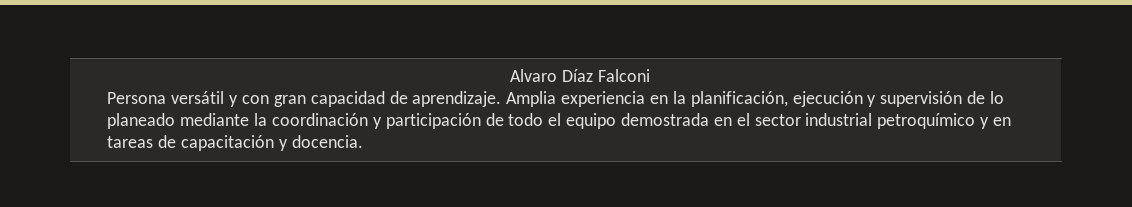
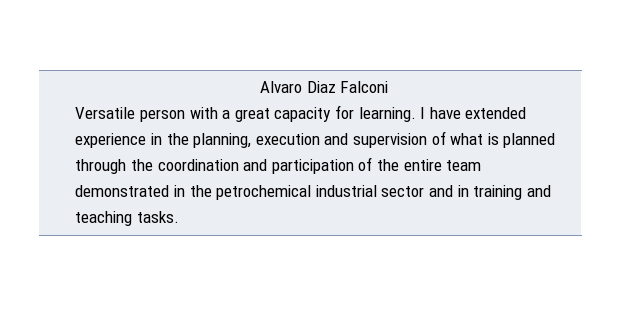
- Alvaro Díaz Falconi
+ Alvaro Diaz Falconi
- Persona versátil y con gran capacidad de aprendizaje. Amplia experiencia en la planificación, ejecución y supervisión de lo planeado mediante la coordinación y participación de todo el equipo demostrada en el sector industrial petroquímico y en tareas de capacitación y docencia.
+ Versatile person with a great capacity for learning. I have extended experience in the planning, execution and supervision of what is planned through the coordination and participation of the entire team demonstrated in the petrochemical industrial sector and in training and teaching tasks.

